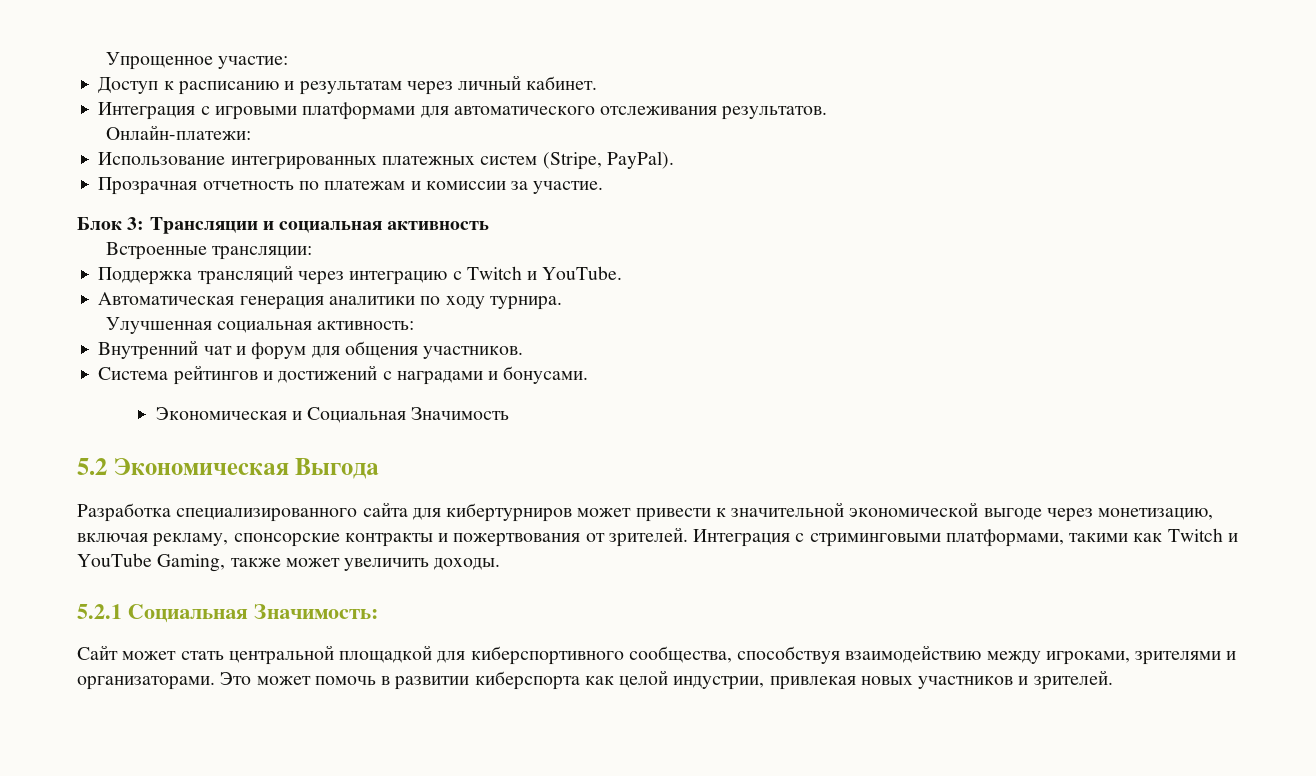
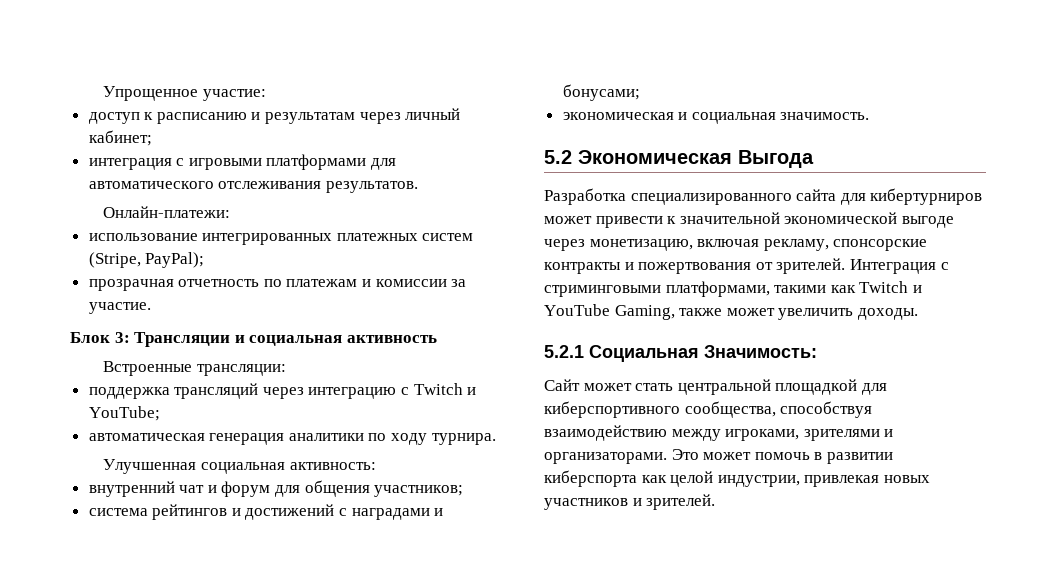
- Доступ к расписанию и результатам через личный кабинет.
- Интеграция с игровыми платформами для автоматического отслеживания результатов.
+ доступ к расписанию и результатам через личный кабинет;
+ интеграция с игровыми платформами для автоматического отслеживания результатов.
- Использование интегрированных платежных систем (Stripe, PayPal).
- Прозрачная отчетность по платежам и комиссии за участие.
+ использование интегрированных платежных систем (Stripe, PayPal);
+ прозрачная отчетность по платежам и комиссии за участие.
- Поддержка трансляций через интеграцию с Twitch и YouTube.
- Автоматическая генерация аналитики по ходу турнира.
+ поддержка трансляций через интеграцию с Twitch и YouTube;
+ автоматическая генерация аналитики по ходу турнира.
- Внутренний чат и форум для общения участников.
- Система рейтингов и достижений с наградами и бонусами.
- Экономическая и Социальная Значимость
+ внутренний чат и форум для общения участников;
+ система рейтингов и достижений с наградами и бонусами;
+ экономическая и социальная значимость.

